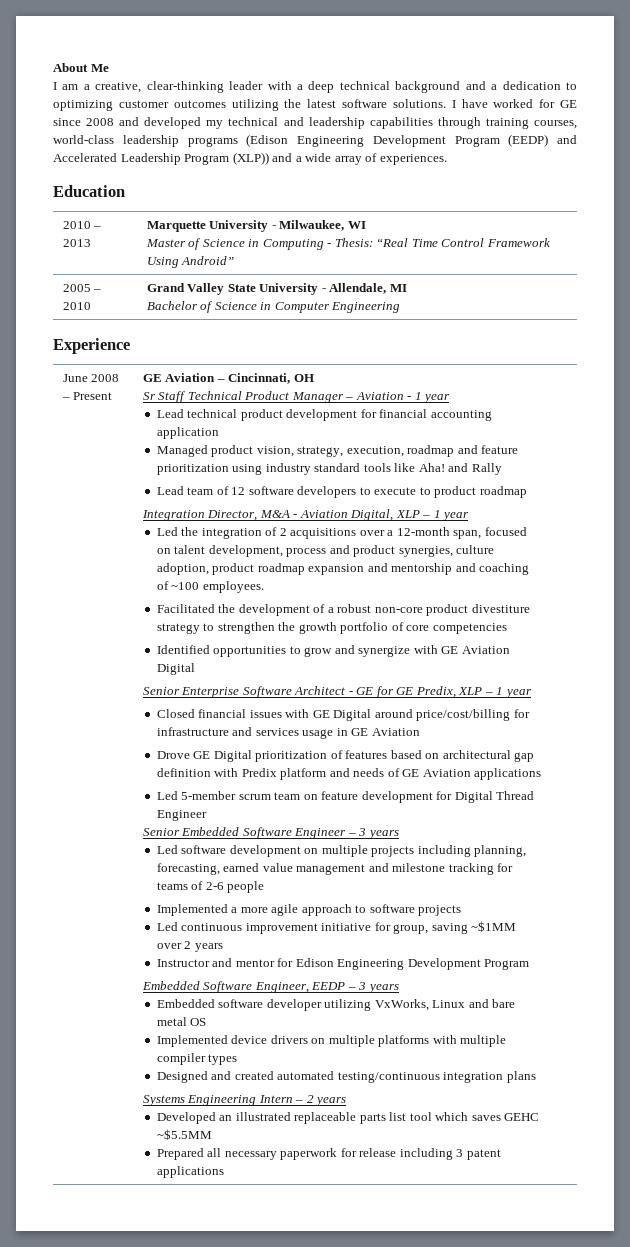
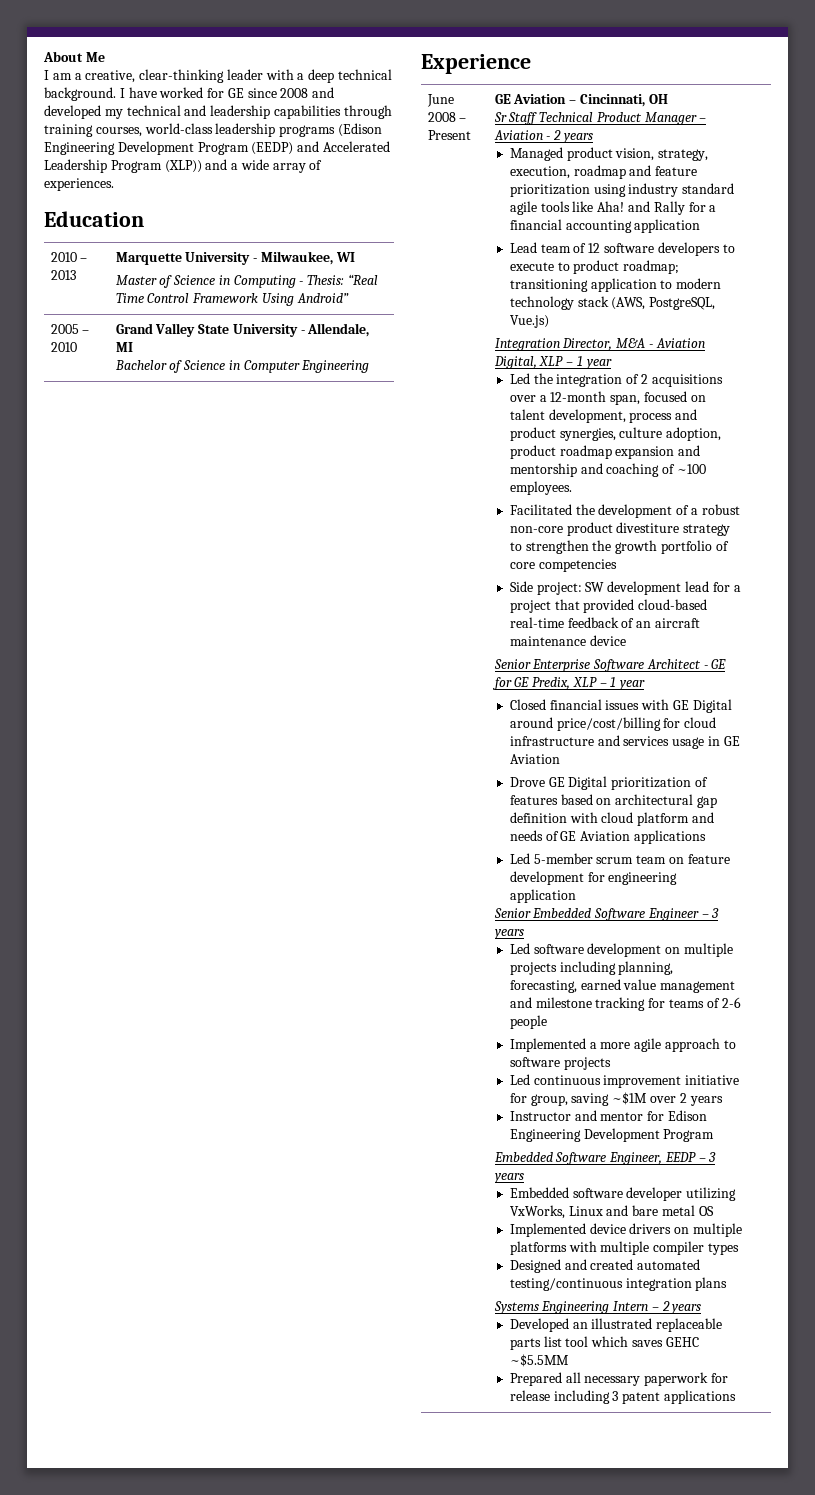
- I am a creative, clear-thinking leader with a deep technical background and a dedication to optimizing customer outcomes utilizing the latest software solutions.
+ I am a creative, clear-thinking leader with a deep technical background.
- Sr Staff Technical Product Manager – Aviation - 1 year
- Lead technical product development for financial accounting application
+ Sr Staff Technical Product Manager – Aviation - 2 years
- Managed product vision, strategy, execution, roadmap and feature prioritization using industry standard tools like Aha! and Rally
+ Managed product vision, strategy, execution, roadmap and feature prioritization using industry standard agile tools like Aha! and Rally for a financial accounting application
- Lead team of 12 software developers to execute to product roadmap
+ Lead team of 12 software developers to execute to product roadmap; transitioning application to modern technology stack (AWS, PostgreSQL, Vue.js)
- Identified opportunities to grow and synergize with GE Aviation Digital
+ Side project: SW development lead for a project that provided cloud-based real-time feedback of an aircraft maintenance device
- Closed financial issues with GE Digital around price/cost/billing for infrastructure and services usage in GE Aviation
+ Closed financial issues with GE Digital around price/cost/billing for cloud infrastructure and services usage in GE Aviation
- Drove GE Digital prioritization of features based on architectural gap definition with Predix platform and needs of GE Aviation applications
+ Drove GE Digital prioritization of features based on architectural gap definition with cloud platform and needs of GE Aviation applications
- Led 5-member scrum team on feature development for Digital Thread Engineer
+ Led 5-member scrum team on feature development for engineering application
- Led continuous improvement initiative for group, saving ~$1MM over 2 years
+ Led continuous improvement initiative for group, saving ~$1M over 2 years

